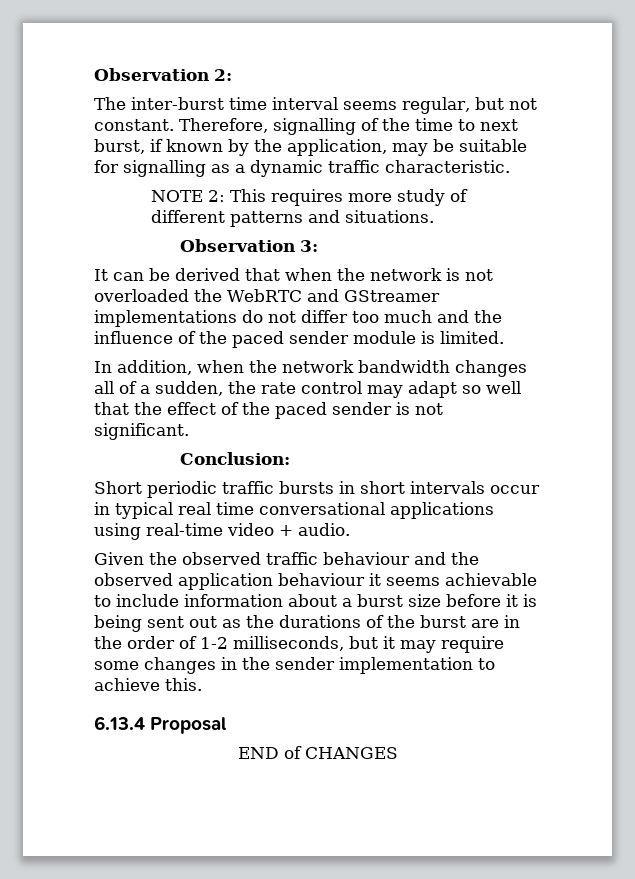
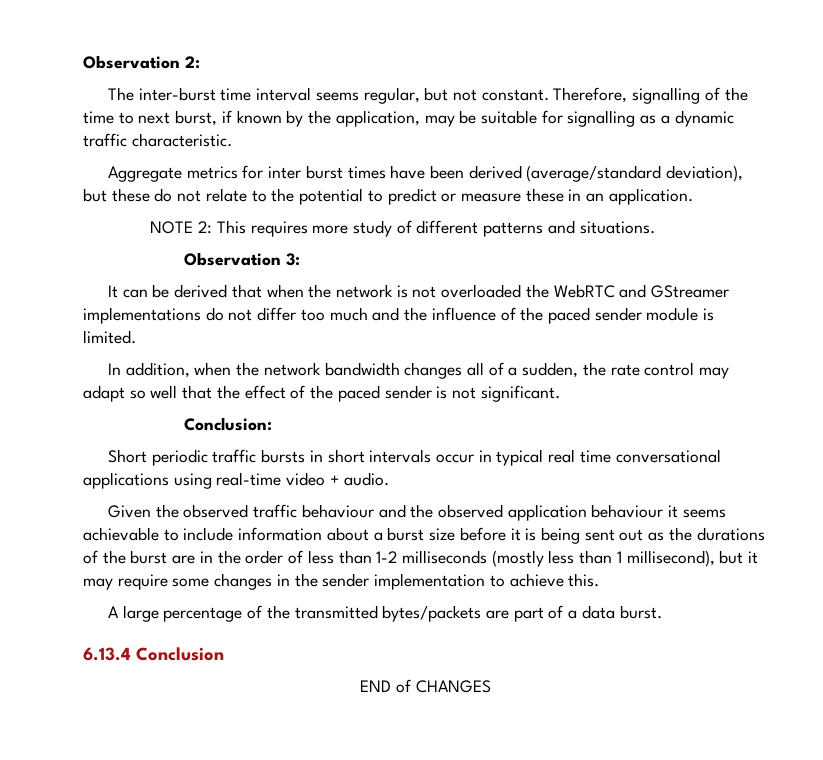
+ Aggregate metrics for inter burst times have been derived (average/standard deviation), but these do not relate to the potential to predict or measure these in an application.
- Given the observed traffic behaviour and the observed application behaviour it seems achievable to include information about a burst size before it is being sent out as the durations of the burst are in the order of 1-2 milliseconds, but it may require some changes in the sender implementation to achieve this.
+ Given the observed traffic behaviour and the observed application behaviour it seems achievable to include information about a burst size before it is being sent out as the durations of the burst are in the order of less than 1-2 milliseconds (mostly less than 1 millisecond), but it may require some changes in the sender implementation to achieve this.
+ A large percentage of the transmitted bytes/packets are part of a data burst.
- 6.13.4 Proposal
+ 6.13.4 Conclusion

